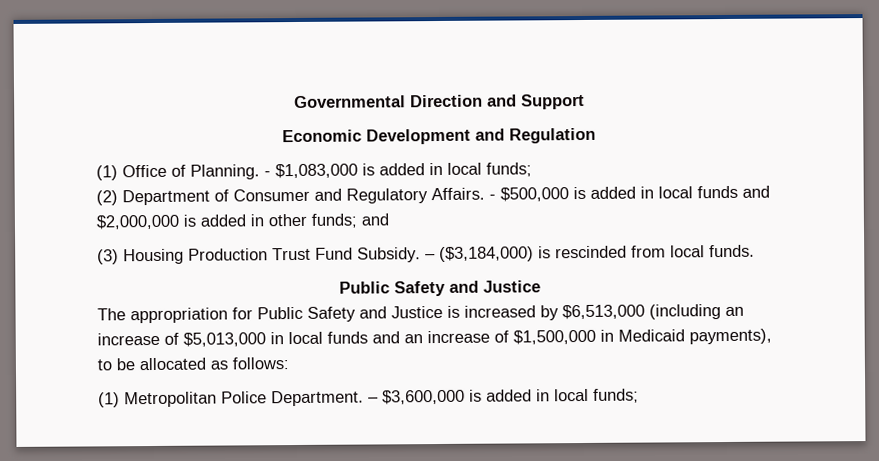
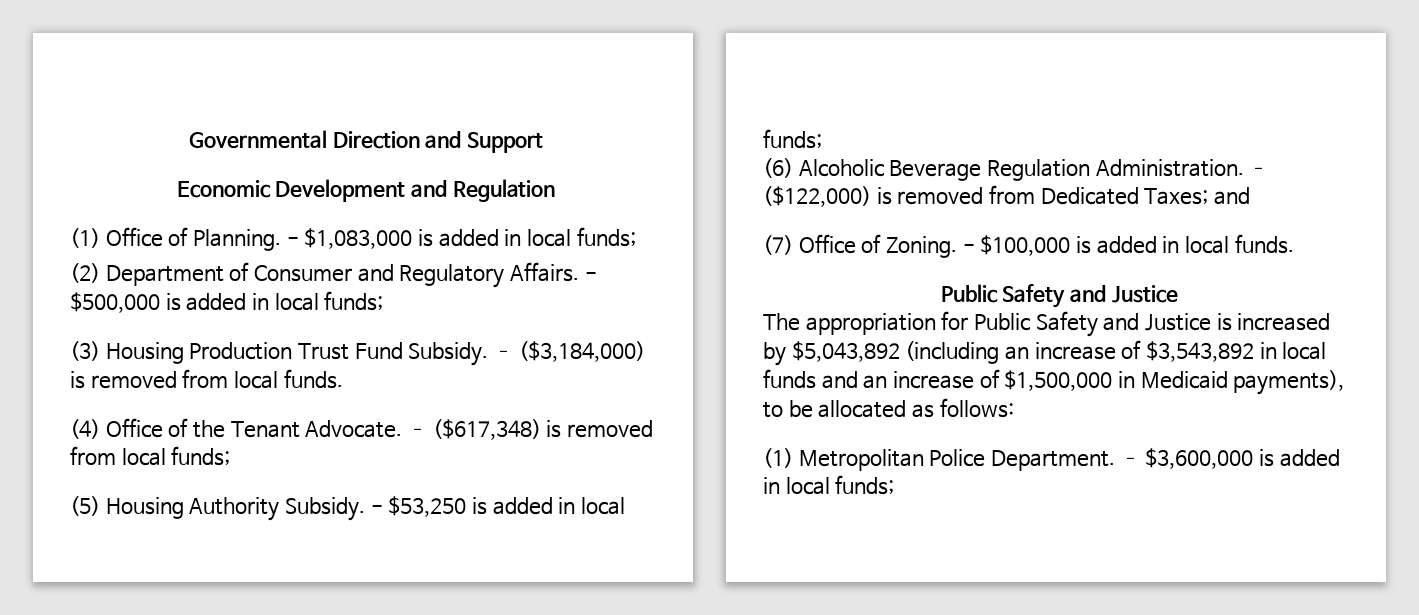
- - $500,000 is added in local funds and $2,000,000 is added in other funds; and
+ - $500,000 is added in local funds;
- – ($3,184,000) is rescinded from local funds.
+ – ($3,184,000) is removed from local funds.
+ (4) Office of the Tenant Advocate. – ($617,348) is removed from local funds;
+ (5) Housing Authority Subsidy. - $53,250 is added in local funds;
+ (6) Alcoholic Beverage Regulation Administration. – ($122,000) is removed from Dedicated Taxes; and
+ (7) Office of Zoning. - $100,000 is added in local funds.
- The appropriation for Public Safety and Justice is increased by $6,513,000 (including an increase of $5,013,000 in local funds and an increase of $1,500,000 in Medicaid payments), to be allocated as follows:
+ The appropriation for Public Safety and Justice is increased by $5,043,892 (including an increase of $3,543,892 in local funds and an increase of $1,500,000 in Medicaid payments), to be allocated as follows:

